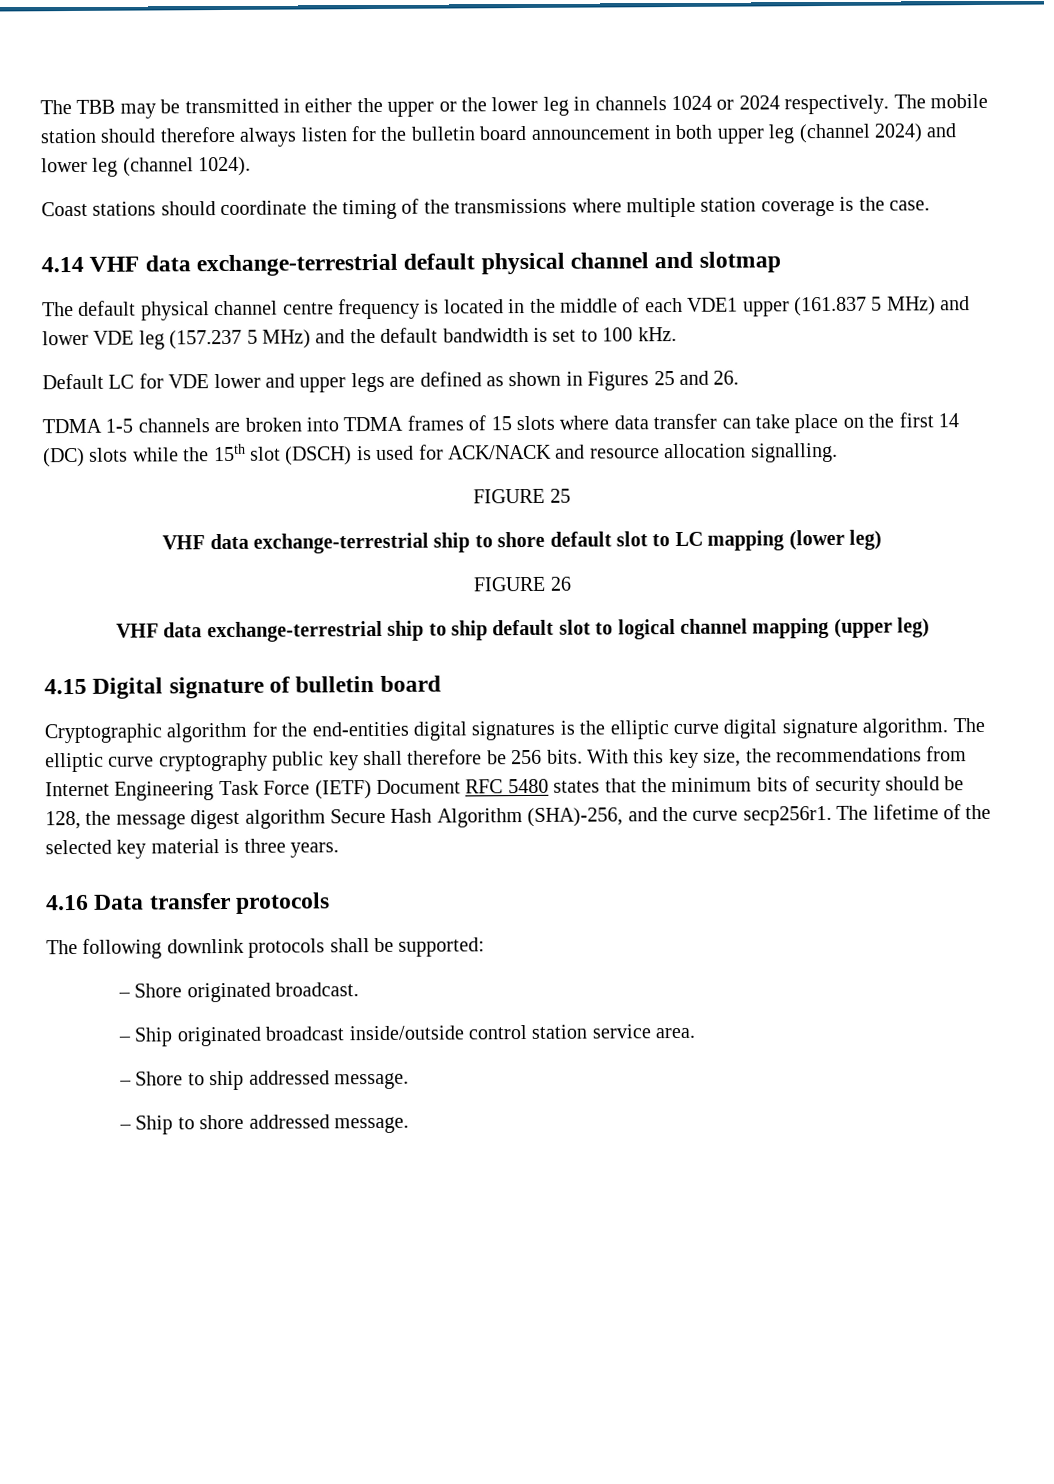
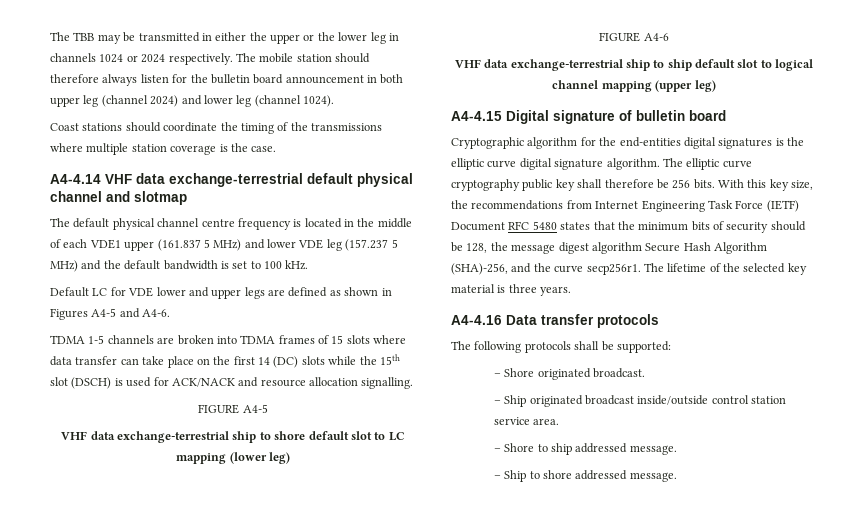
- 4.14 VHF data exchange-terrestrial default physical channel and slotmap
+ A4-4.14 VHF data exchange-terrestrial default physical channel and slotmap
- Default LC for VDE lower and upper legs are defined as shown in Figures 25 and 26.
+ Default LC for VDE lower and upper legs are defined as shown in Figures A4-5 and A4-6.
- FIGURE 25
+ FIGURE A4-5
- FIGURE 26
+ FIGURE A4-6
- 4.15 Digital signature of bulletin board
+ A4-4.15 Digital signature of bulletin board
- 4.16 Data transfer protocols
+ A4-4.16 Data transfer protocols
- The following downlink protocols shall be supported:
+ The following protocols shall be supported:

